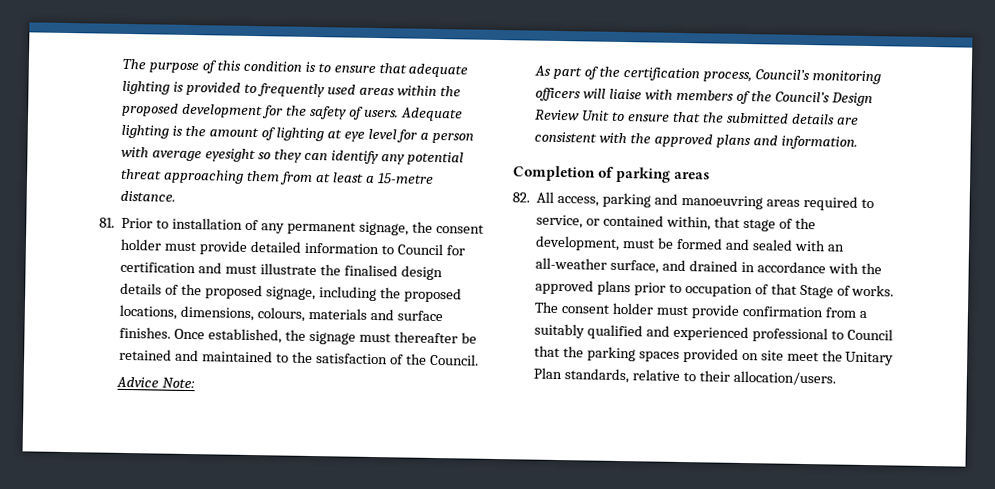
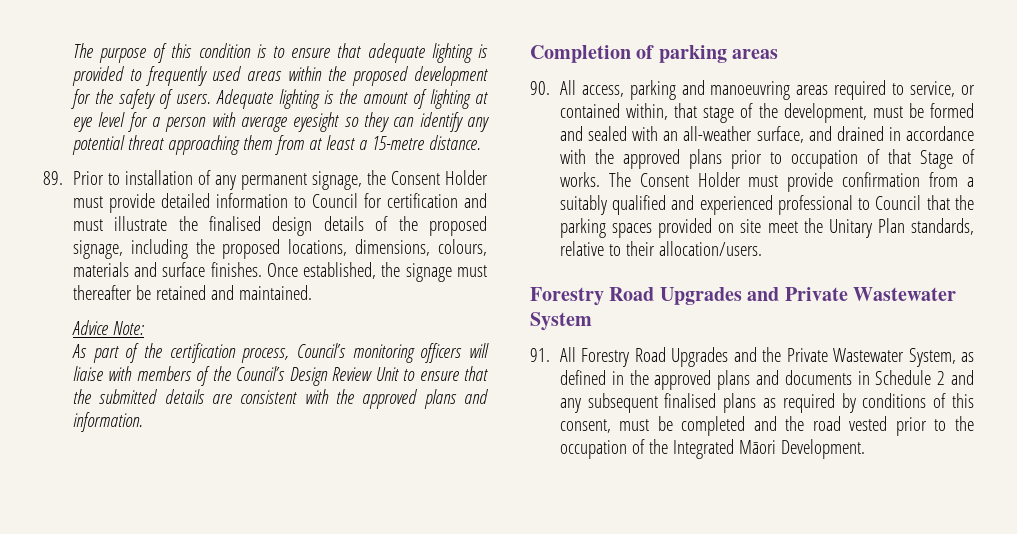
- 81. Prior to installation of any permanent signage, the consent holder must provide detailed information to Council for certification and must illustrate the finalised design details of the proposed signage, including the proposed locations, dimensions, colours, materials and surface finishes.
+ 89. Prior to installation of any permanent signage, the Consent Holder must provide detailed information to Council for certification and must illustrate the finalised design details of the proposed signage, including the proposed locations, dimensions, colours, materials and surface finishes.
- Once established, the signage must thereafter be retained and maintained to the satisfaction of the Council.
+ Once established, the signage must thereafter be retained and maintained.
- 82. All access, parking and manoeuvring areas required to service, or contained within, that stage of the development, must be formed and sealed with an all-weather surface, and drained in accordance with the approved plans prior to occupation of that Stage of works.
+ 90. All access, parking and manoeuvring areas required to service, or contained within, that stage of the development, must be formed and sealed with an all-weather surface, and drained in accordance with the approved plans prior to occupation of that Stage of works.
- The consent holder must provide confirmation from a suitably qualified and experienced professional to Council that the parking spaces provided on site meet the Unitary Plan standards, relative to their allocation/users.
+ The Consent Holder must provide confirmation from a suitably qualified and experienced professional to Council that the parking spaces provided on site meet the Unitary Plan standards, relative to their allocation/users.
+ Forestry Road Upgrades and Private Wastewater System
+ 91. All Forestry Road Upgrades and the Private Wastewater System, as defined in the approved plans and documents in Schedule 2 and any subsequent finalised plans as required by conditions of this consent, must be completed and the road vested prior to the occupation of the Integrated Māori Development.

